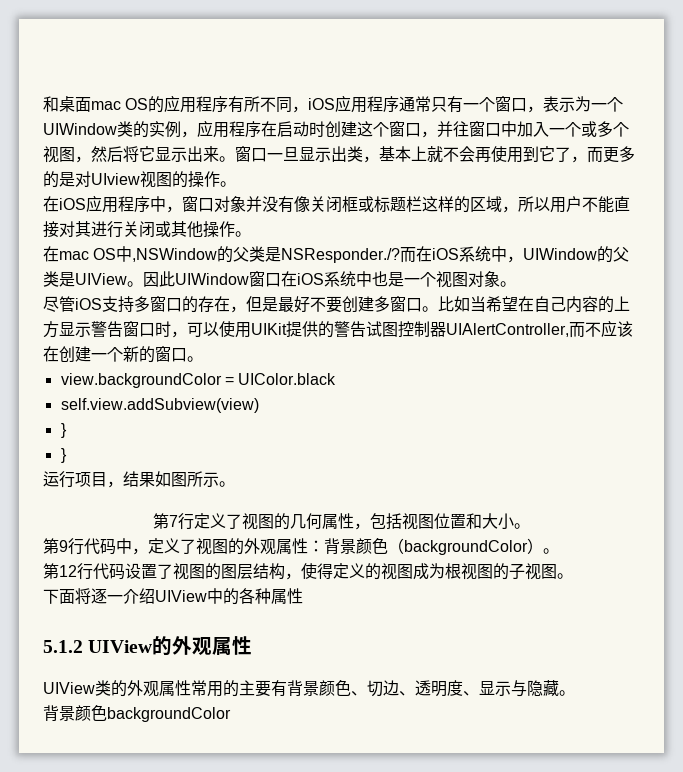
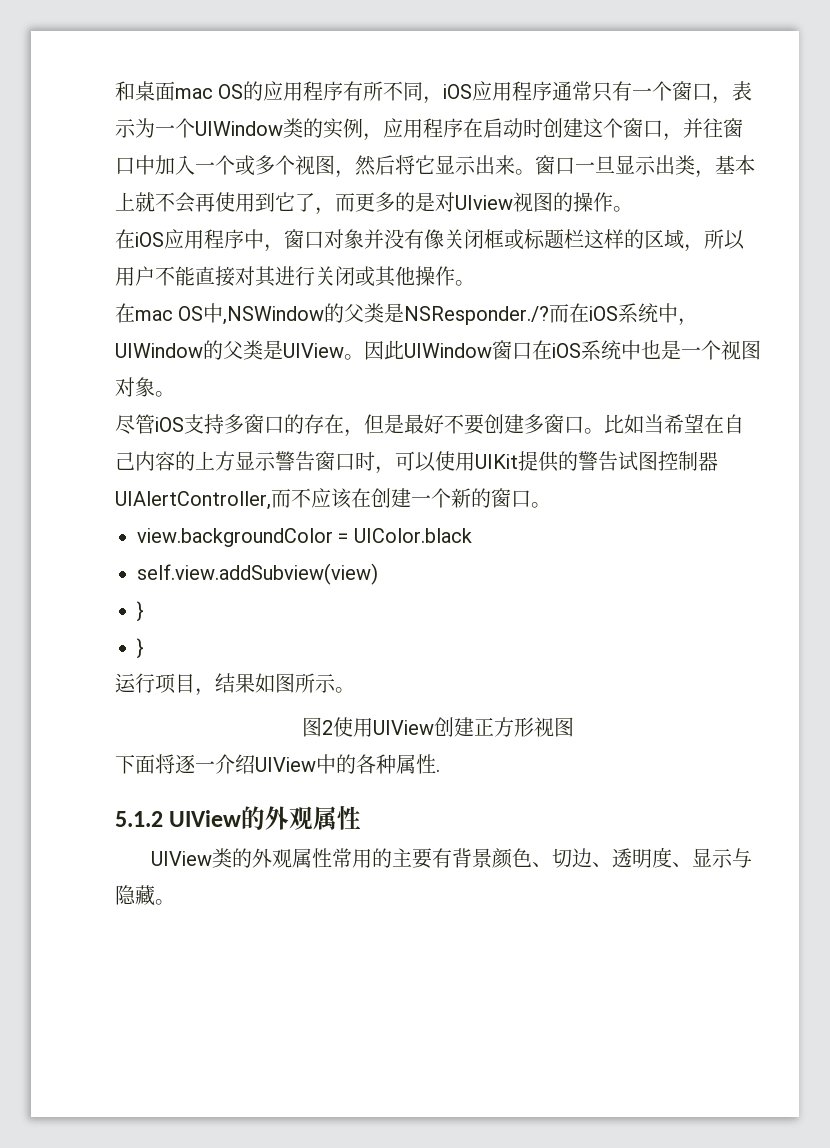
- 第7行定义了视图的几何属性，包括视图位置和大小。
- 第9行代码中，定义了视图的外观属性：背景颜色（backgroundColor）。
- 第12行代码设置了视图的图层结构，使得定义的视图成为根视图的子视图。
+ 图2使用UIView创建正方形视图
- 下面将逐一介绍UIView中的各种属性
+ 下面将逐一介绍UIView中的各种属性.
- 背景颜色backgroundColor

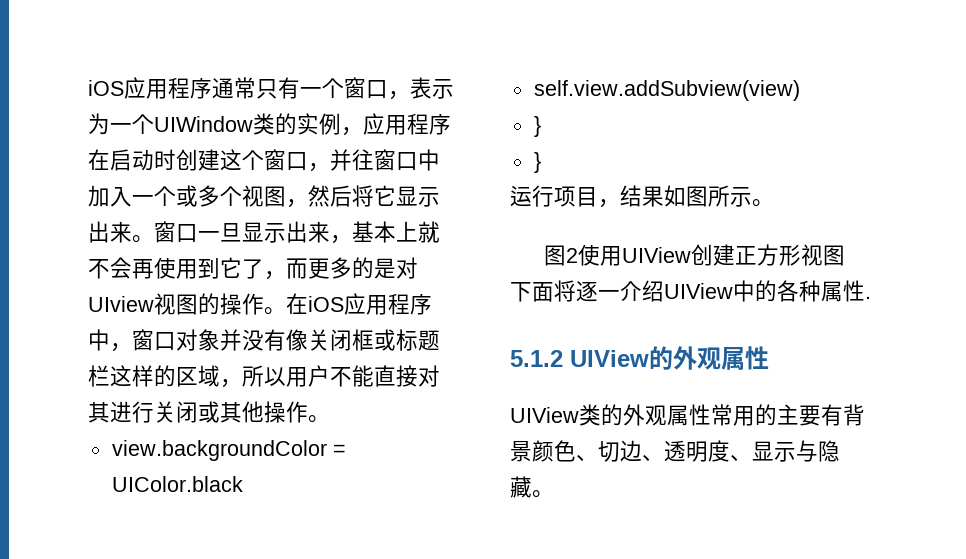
- 和桌面mac OS的应用程序有所不同，iOS应用程序通常只有一个窗口，表示为一个UIWindow类的实例，应用程序在启动时创建这个窗口，并往窗口中加入一个或多个视图，然后将它显示出来。
+ iOS应用程序通常只有一个窗口，表示为一个UIWindow类的实例，应用程序在启动时创建这个窗口，并往窗口中加入一个或多个视图，然后将它显示出来。
- 窗口一旦显示出类，基本上就不会再使用到它了，而更多的是对UIview视图的操作。
- 在iOS应用程序中，窗口对象并没有像关闭框或标题栏这样的区域，所以用户不能直接对其进行关闭或其他操作。
+ 窗口一旦显示出来，基本上就不会再使用到它了，而更多的是对UIview视图的操作。在iOS应用程序中，窗口对象并没有像关闭框或标题栏这样的区域，所以用户不能直接对其进行关闭或其他操作。
- 在mac OS中,NSWindow的父类是NSResponder./?而在iOS系统中，UIWindow的父类是UIView。因此UIWindow窗口在iOS系统中也是一个视图对象。
- 尽管iOS支持多窗口的存在，但是最好不要创建多窗口。比如当希望在自己内容的上方显示警告窗口时，可以使用UIKit提供的警告试图控制器UIAlertController,而不应该在创建一个新的窗口。

